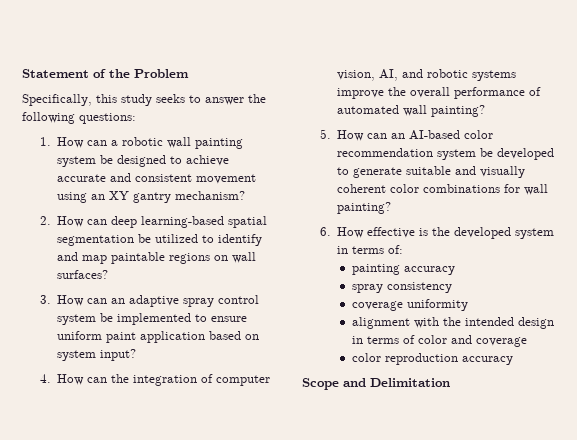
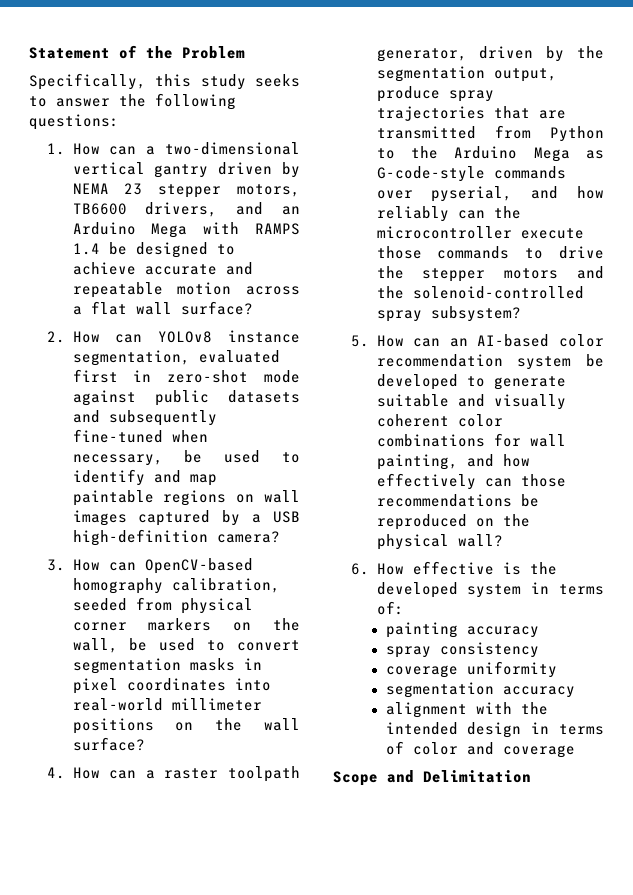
- 1. How can a robotic wall painting system be designed to achieve accurate and consistent movement using an XY gantry mechanism?
- 2. How can deep learning-based spatial segmentation be utilized to identify and map paintable regions on wall surfaces?
- 3. How can an adaptive spray control system be implemented to ensure uniform paint application based on system input?
- 4. How can the integration of computer vision, AI, and robotic systems improve the overall performance of automated wall painting?
+ 1. How can a two-dimensional vertical gantry driven by NEMA 23 stepper motors, TB6600 drivers, and an Arduino Mega with RAMPS 1.4 be designed to achieve accurate and repeatable motion across a flat wall surface?
+ 2. How can YOLOv8 instance segmentation, evaluated first in zero-shot mode against public datasets and subsequently fine-tuned when necessary, be used to identify and map paintable regions on wall images captured by a USB high-definition camera?
+ 3. How can OpenCV-based homography calibration, seeded from physical corner markers on the wall, be used to convert segmentation masks in pixel coordinates into real-world millimeter positions on the wall surface?
+ 4. How can a raster toolpath generator, driven by the segmentation output, produce spray trajectories that are transmitted from Python to the Arduino Mega as G-code-style commands over pyserial, and how reliably can the microcontroller execute those commands to drive the stepper motors and the solenoid-controlled spray subsystem?
- 5. How can an AI-based color recommendation system be developed to generate suitable and visually coherent color combinations for wall painting?
+ 5. How can an AI-based color recommendation system be developed to generate suitable and visually coherent color combinations for wall painting, and how effectively can those recommendations be reproduced on the physical wall?
+ segmentation accuracy
- color reproduction accuracy

